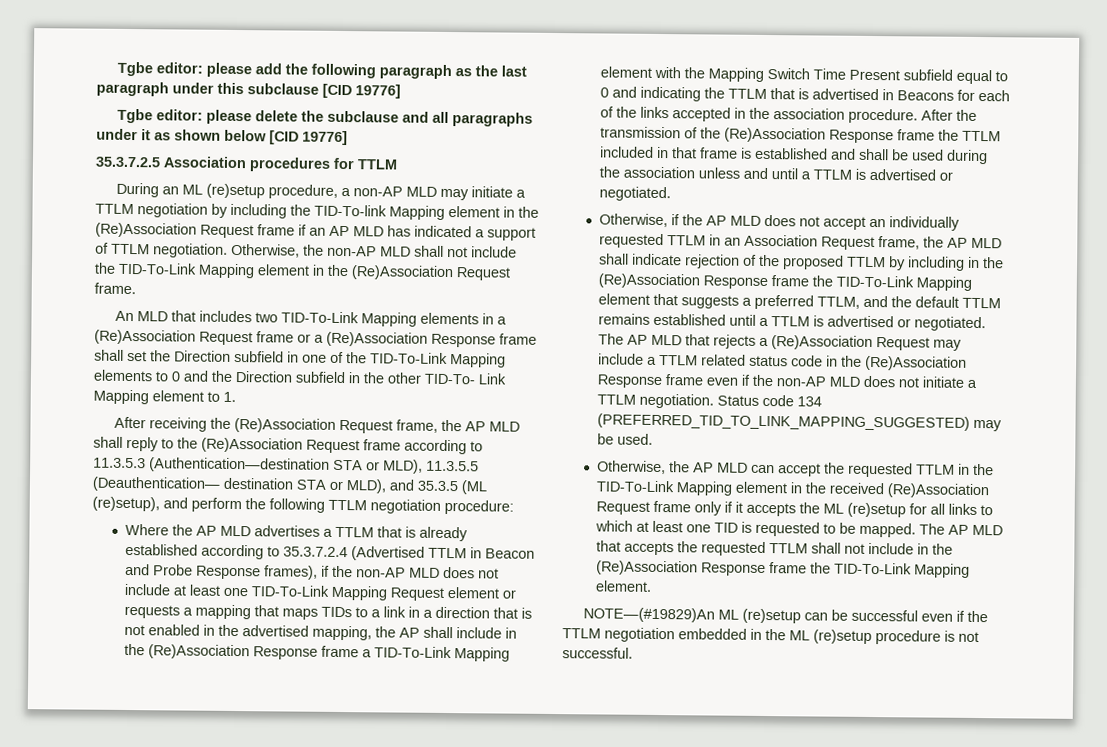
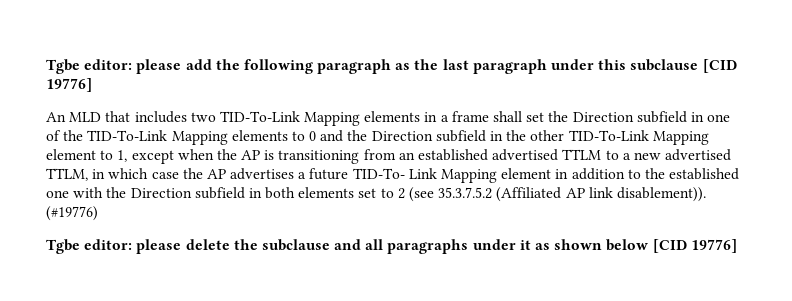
- Tgbe editor: please delete the subclause and all paragraphs under it as shown below [CID 19776]
- 35.3.7.2.5 Association procedures for TTLM
- During an ML (re)setup procedure, a non-AP MLD may initiate a TTLM negotiation by including the TID-To-link Mapping element in the (Re)Association Request frame if an AP MLD has indicated a support of TTLM negotiation. Otherwise, the non-AP MLD shall not include the TID-To-Link Mapping element in the (Re)Association Request frame.
- An MLD that includes two TID-To-Link Mapping elements in a (Re)Association Request frame or a (Re)Association Response frame shall set the Direction subfield in one of the TID-To-Link Mapping elements to 0 and the Direction subfield in the other TID-To- Link Mapping element to 1.
- After receiving the (Re)Association Request frame, the AP MLD shall reply to the (Re)Association Request frame according to 11.3.5.3 (Authentication—destination STA or MLD), 11.3.5.5 (Deauthentication— destination STA or MLD), and 35.3.5 (ML (re)setup), and perform the following TTLM negotiation procedure:
- Where the AP MLD advertises a TTLM that is already established according to 35.3.7.2.4 (Advertised TTLM in Beacon and Probe Response frames), if the non-AP MLD does not include at least one TID-To-Link Mapping Request element or requests a mapping that maps TIDs to a link in a direction that is not enabled in the advertised mapping, the AP shall include in the (Re)Association Response frame a TID-To-Link Mapping element with the Mapping Switch Time Present subfield equal to 0 and indicating the TTLM that is advertised in Beacons for each of the links accepted in the association procedure. After the transmission of the (Re)Association Response frame the TTLM included in that frame is established and shall be used during the association unless and until a TTLM is advertised or negotiated.
- Otherwise, if the AP MLD does not accept an individually requested TTLM in an Association Request frame, the AP MLD shall indicate rejection of the proposed TTLM by including in the (Re)Association Response frame the TID-To-Link Mapping element that suggests a preferred TTLM, and the default TTLM remains established until a TTLM is advertised or negotiated. The AP MLD that rejects a (Re)Association Request may include a TTLM related status code in the (Re)Association Response frame even if the non-AP MLD does not initiate a TTLM negotiation. Status code 134 (PREFERRED_TID_TO_LINK_MAPPING_SUGGESTED) may be used.
- Otherwise, the AP MLD can accept the requested TTLM in the TID-To-Link Mapping element in the received (Re)Association Request frame only if it accepts the ML (re)setup for all links to which at least one TID is requested to be mapped. The AP MLD that accepts the requested TTLM shall not include in the (Re)Association Response frame the TID-To-Link Mapping element.
- NOTE—(#19829)An ML (re)setup can be successful even if the TTLM negotiation embedded in the ML (re)setup procedure is not successful.
+ An MLD that includes two TID-To-Link Mapping elements in a frame shall set the Direction subfield in one of the TID-To-Link Mapping elements to 0 and the Direction subfield in the other TID-To-Link Mapping element to 1, except when the AP is transitioning from an established advertised TTLM to a new advertised TTLM, in which case the AP advertises a future TID-To- Link Mapping element in addition to the established one with the Direction subfield in both elements set to 2 (see 35.3.7.5.2 (Affiliated AP link disablement)). (#19776)
+ Tgbe editor: please delete the subclause and all paragraphs under it as shown below [CID 19776]

